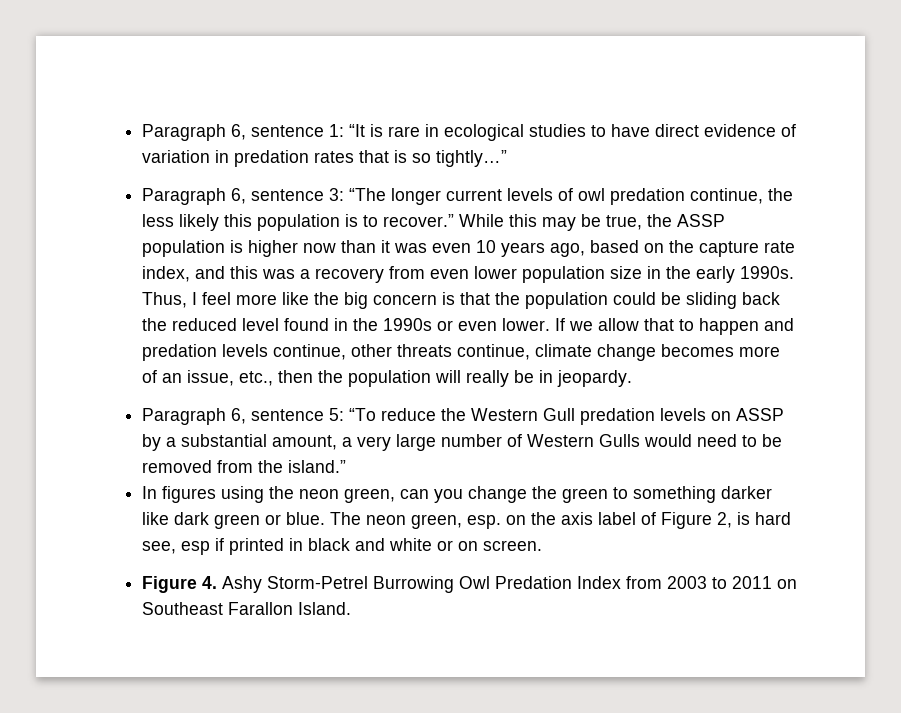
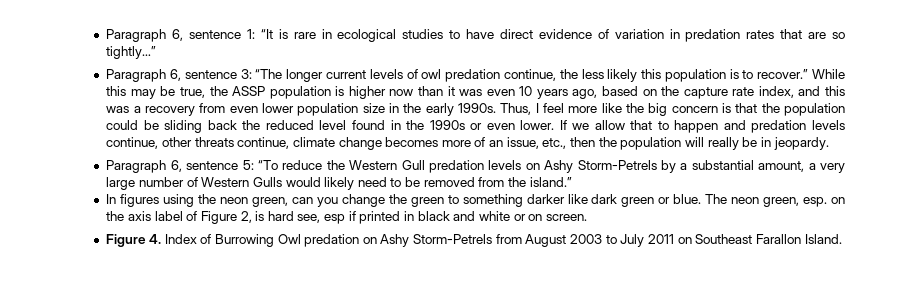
- Paragraph 6, sentence 1: “It is rare in ecological studies to have direct evidence of variation in predation rates that is so tightly…”
+ Paragraph 6, sentence 1: “It is rare in ecological studies to have direct evidence of variation in predation rates that are so tightly…”
- Paragraph 6, sentence 5: “To reduce the Western Gull predation levels on ASSP by a substantial amount, a very large number of Western Gulls would need to be removed from the island.”
+ Paragraph 6, sentence 5: “To reduce the Western Gull predation levels on Ashy Storm-Petrels by a substantial amount, a very large number of Western Gulls would likely need to be removed from the island.”
- Figure 4. Ashy Storm-Petrel Burrowing Owl Predation Index from 2003 to 2011 on Southeast Farallon Island.
+ Figure 4. Index of Burrowing Owl predation on Ashy Storm-Petrels from August 2003 to July 2011 on Southeast Farallon Island.

